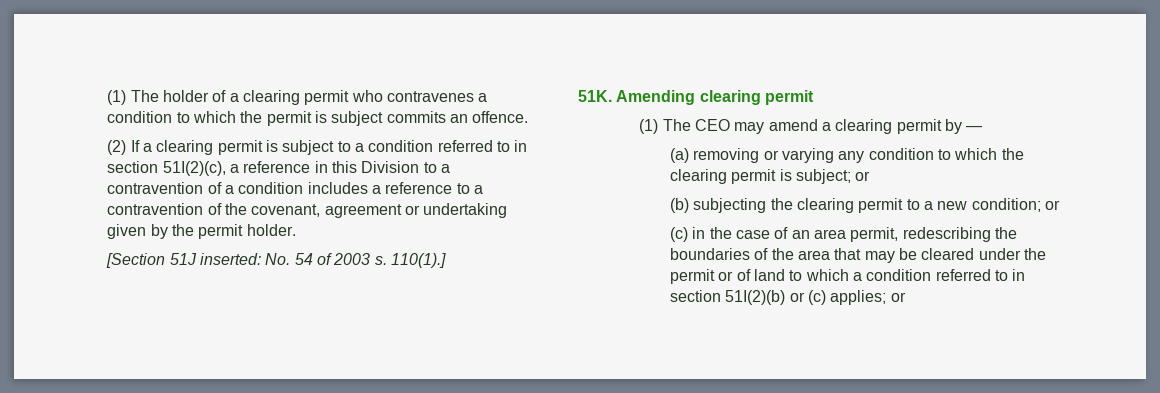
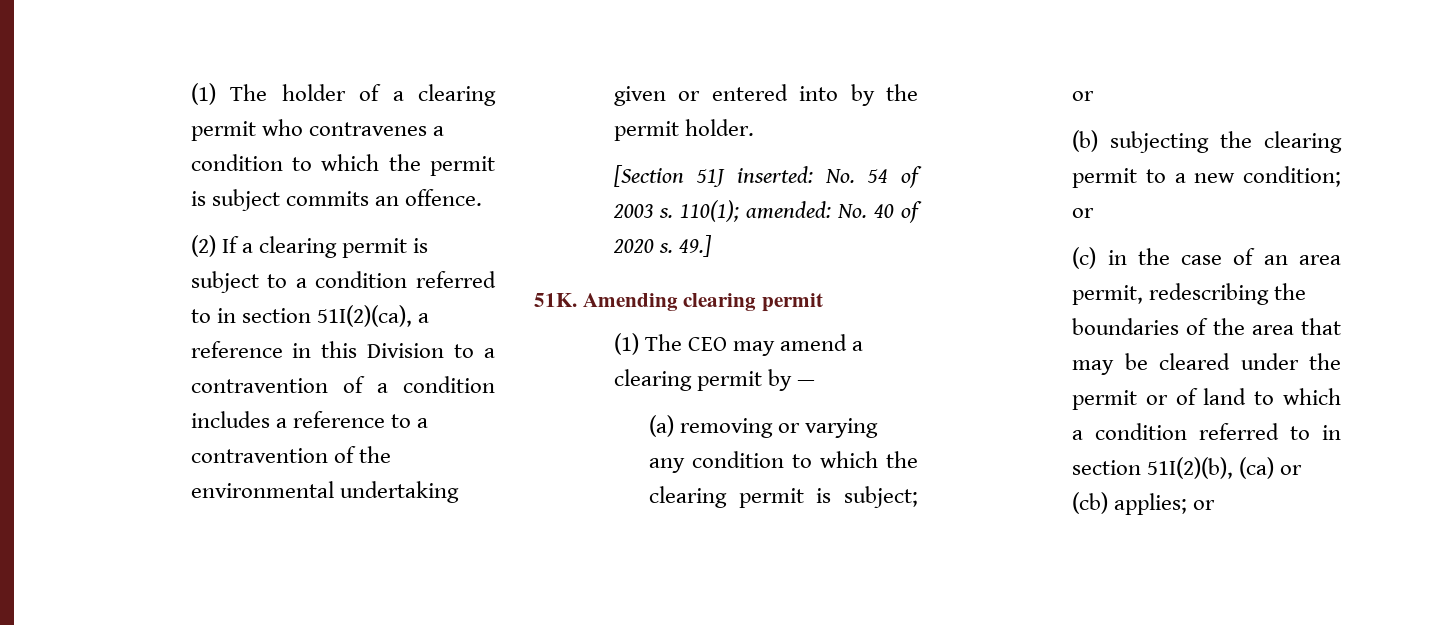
- (2) If a clearing permit is subject to a condition referred to in section 51I(2)(c), a reference in this Division to a contravention of a condition includes a reference to a contravention of the covenant, agreement or undertaking given by the permit holder.
+ (2) If a clearing permit is subject to a condition referred to in section 51I(2)(ca), a reference in this Division to a contravention of a condition includes a reference to a contravention of the environmental undertaking given or entered into by the permit holder.
- 110(1).]
+ 110(1); amended: No. 40 of 2020 s. 49.]
- (c) in the case of an area permit, redescribing the boundaries of the area that may be cleared under the permit or of land to which a condition referred to in section 51I(2)(b) or (c) applies; or
+ (c) in the case of an area permit, redescribing the boundaries of the area that may be cleared under the permit or of land to which a condition referred to in section 51I(2)(b), (ca) or (cb) applies; or

